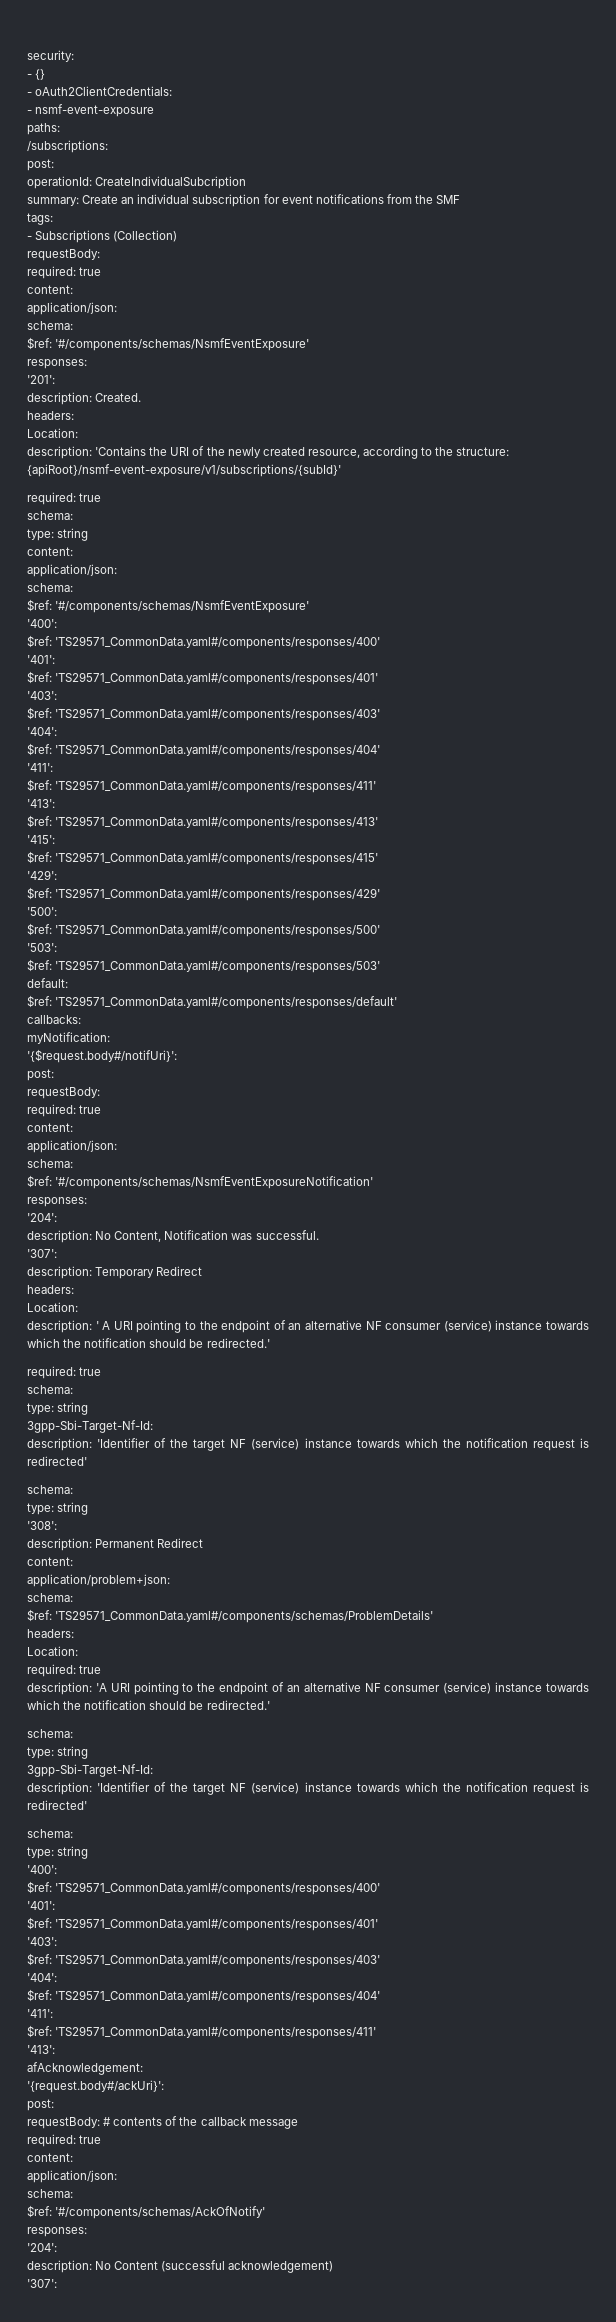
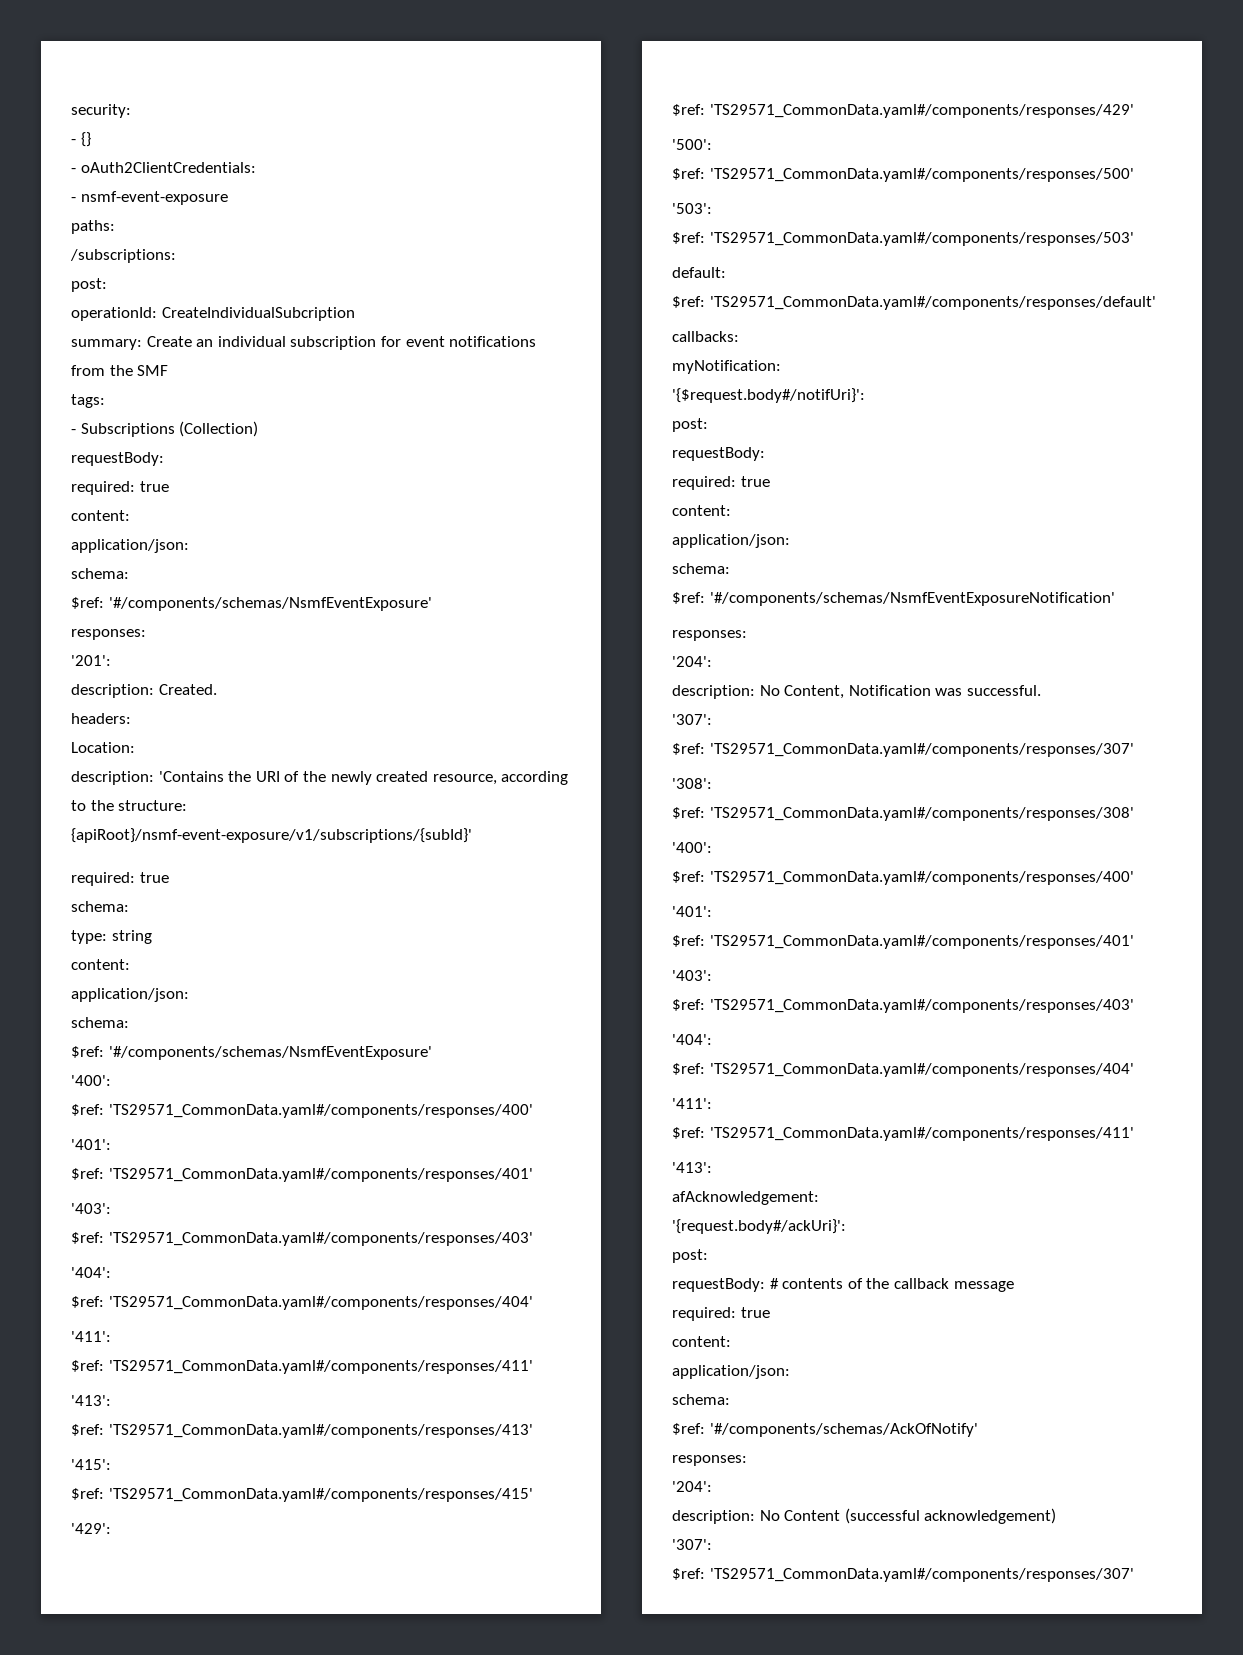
  description: No Content, Notification was successful.
  '307':
- description: Temporary Redirect
- headers:
- Location:
- description: ' A URI pointing to the endpoint of an alternative NF consumer (service) instance towards which the notification should be redirected.'
- required: true
- schema:
- type: string
- 3gpp-Sbi-Target-Nf-Id:
- description: 'Identifier of the target NF (service) instance towards which the notification request is redirected'
- schema:
- type: string
+ $ref: 'TS29571_CommonData.yaml#/components/responses/307'
  '308':
- description: Permanent Redirect
- content:
- application/problem+json:
- schema:
- $ref: 'TS29571_CommonData.yaml#/components/schemas/ProblemDetails'
- headers:
- Location:
- required: true
- description: 'A URI pointing to the endpoint of an alternative NF consumer (service) instance towards which the notification should be redirected.'
- schema:
- type: string
- 3gpp-Sbi-Target-Nf-Id:
- description: 'Identifier of the target NF (service) instance towards which the notification request is redirected'
- schema:
- type: string
+ $ref: 'TS29571_CommonData.yaml#/components/responses/308'
  description: No Content (successful acknowledgement)
  '307':
+ $ref: 'TS29571_CommonData.yaml#/components/responses/307'

